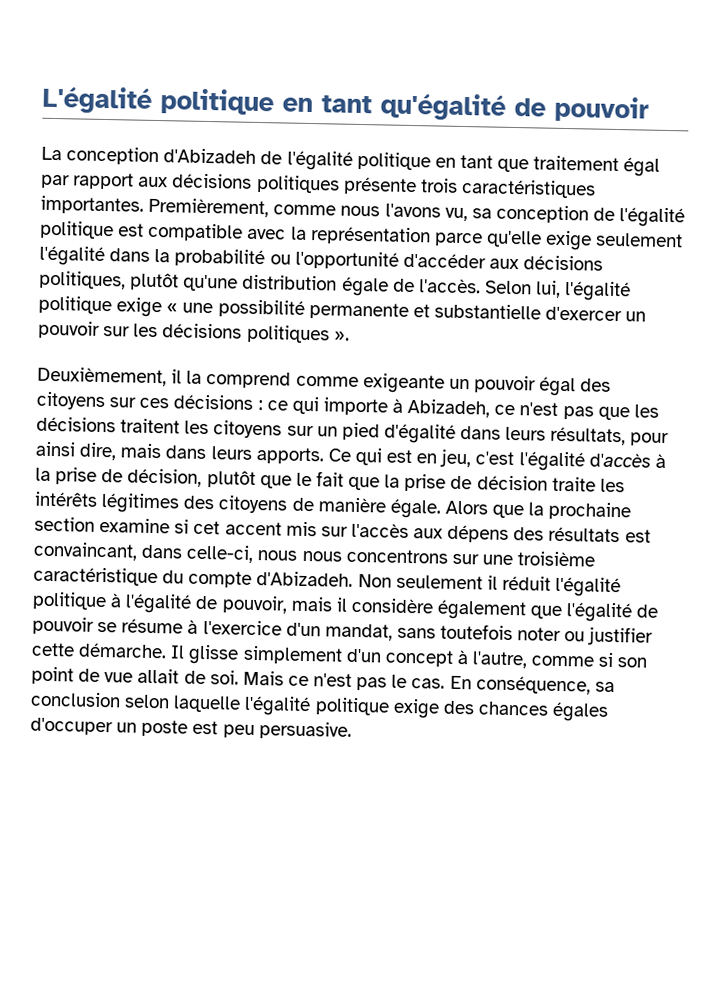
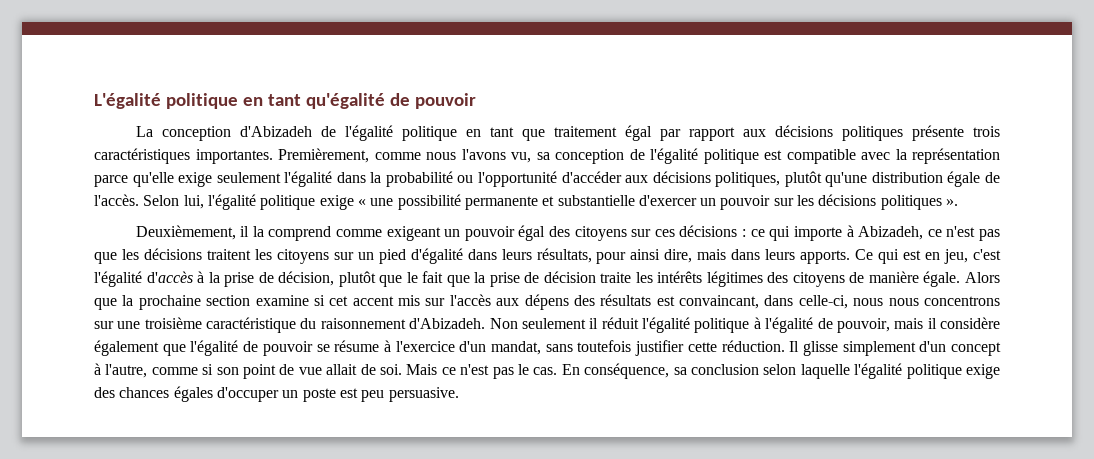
- Deuxièmement, il la comprend comme exigeante un pouvoir égal des citoyens sur ces décisions : ce qui importe à Abizadeh, ce n'est pas que les décisions traitent les citoyens sur un pied d'égalité dans leurs résultats, pour ainsi dire, mais dans leurs apports.
+ Deuxièmement, il la comprend comme exigeant un pouvoir égal des citoyens sur ces décisions : ce qui importe à Abizadeh, ce n'est pas que les décisions traitent les citoyens sur un pied d'égalité dans leurs résultats, pour ainsi dire, mais dans leurs apports.
- Alors que la prochaine section examine si cet accent mis sur l'accès aux dépens des résultats est convaincant, dans celle-ci, nous nous concentrons sur une troisième caractéristique du compte d'Abizadeh.
+ Alors que la prochaine section examine si cet accent mis sur l'accès aux dépens des résultats est convaincant, dans celle-ci, nous nous concentrons sur une troisième caractéristique du raisonnement d'Abizadeh.
- Non seulement il réduit l'égalité politique à l'égalité de pouvoir, mais il considère également que l'égalité de pouvoir se résume à l'exercice d'un mandat, sans toutefois noter ou justifier cette démarche.
+ Non seulement il réduit l'égalité politique à l'égalité de pouvoir, mais il considère également que l'égalité de pouvoir se résume à l'exercice d'un mandat, sans toutefois justifier cette réduction.

